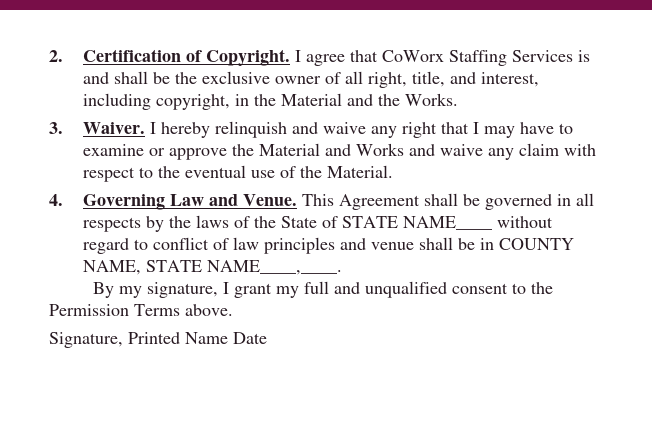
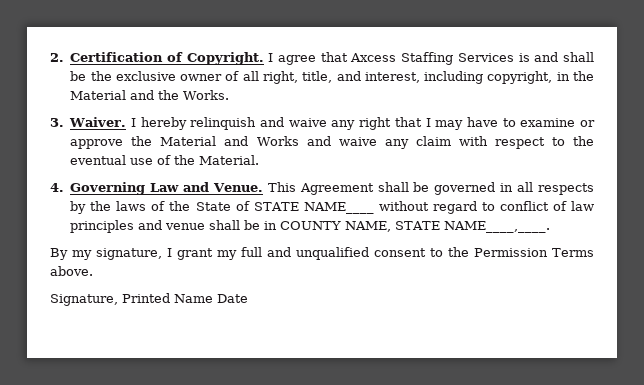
- I agree that CoWorx Staffing Services is and shall be the exclusive owner of all right, title, and interest, including copyright, in the Material and the Works.
+ I agree that Axcess Staffing Services is and shall be the exclusive owner of all right, title, and interest, including copyright, in the Material and the Works.

